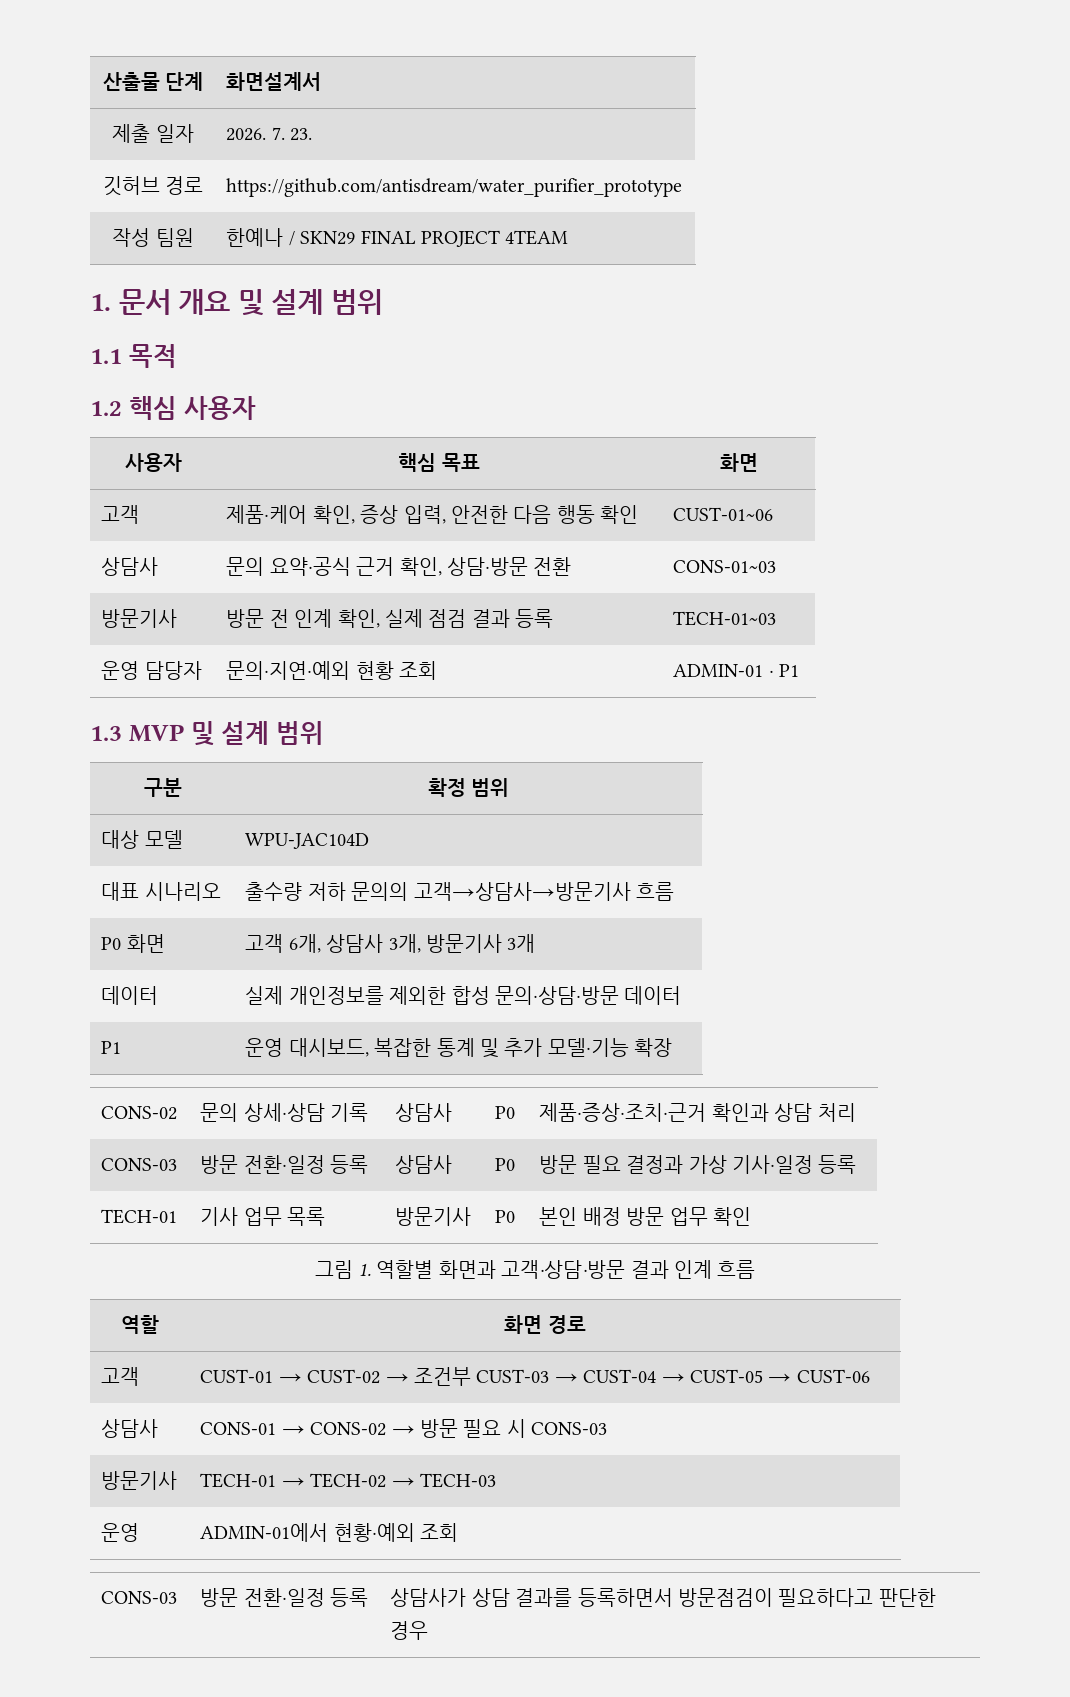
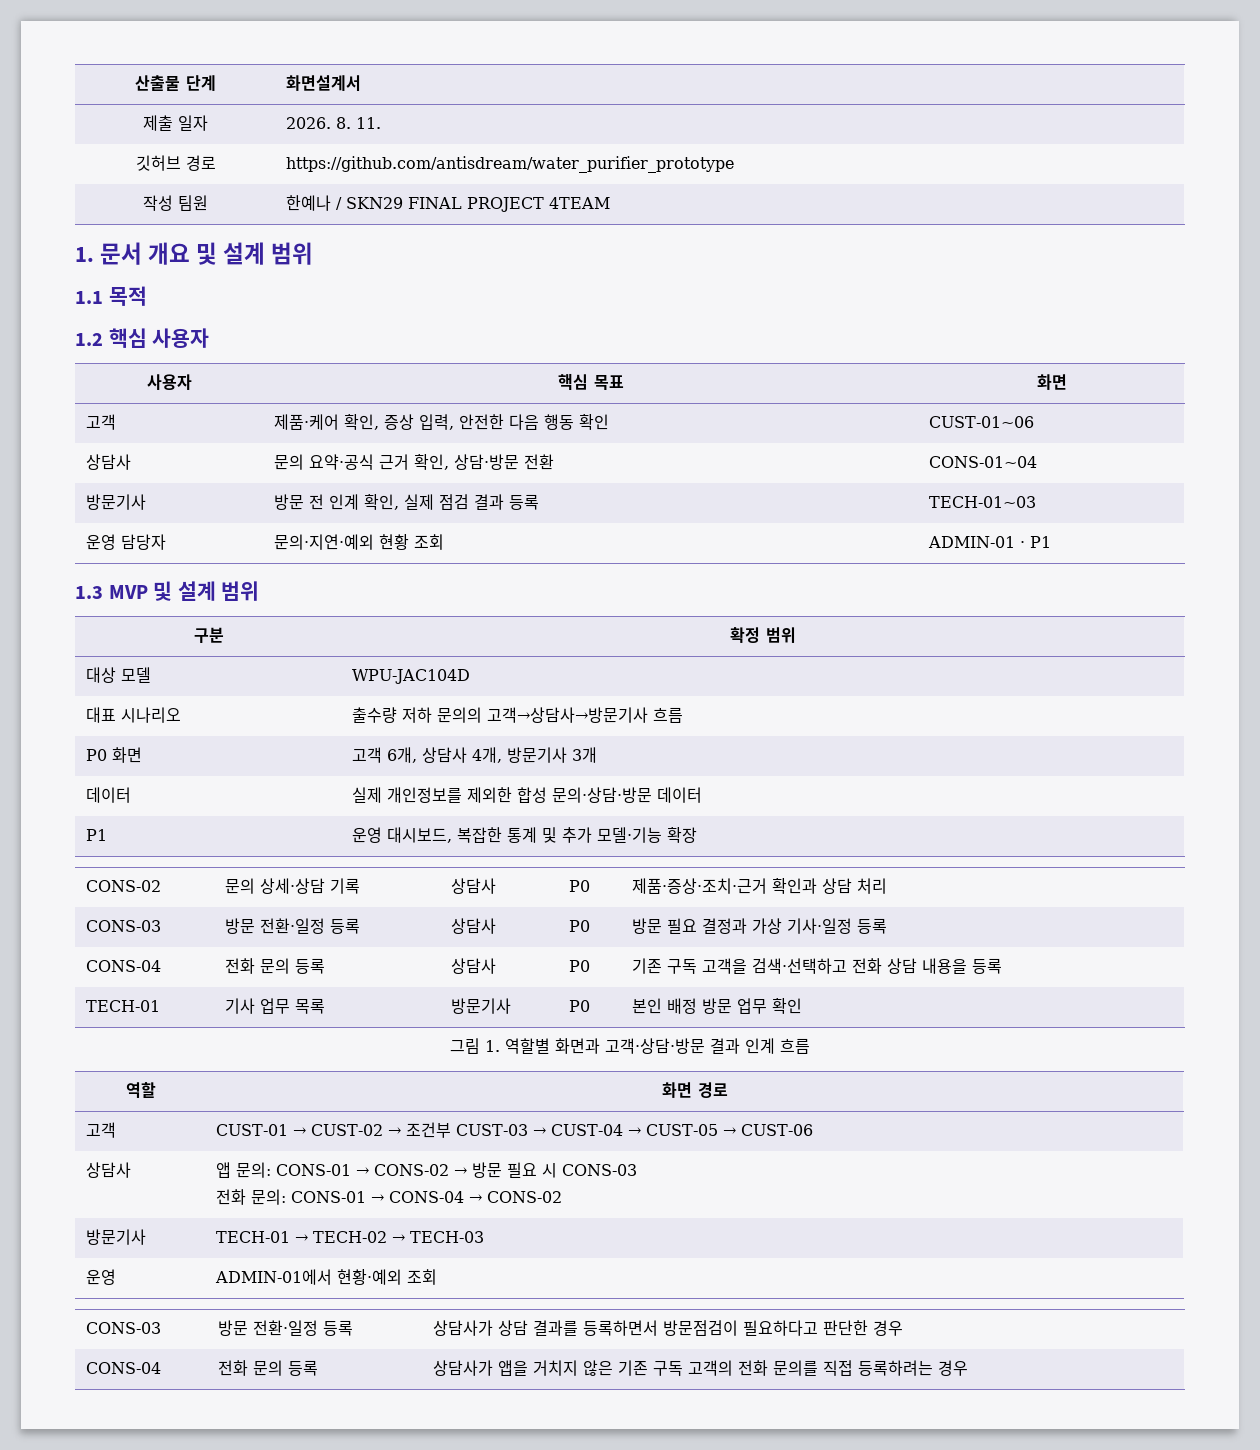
- 제출 일자 | 2026. 7. 23.
+ 제출 일자 | 2026. 8. 11.
- 상담사 | 문의 요약·공식 근거 확인, 상담·방문 전환 | CONS-01~03
+ 상담사 | 문의 요약·공식 근거 확인, 상담·방문 전환 | CONS-01~04
- P0 화면 | 고객 6개, 상담사 3개, 방문기사 3개
+ P0 화면 | 고객 6개, 상담사 4개, 방문기사 3개
+ CONS-04 | 전화 문의 등록 | 상담사 | P0 | 기존 구독 고객을 검색·선택하고 전화 상담 내용을 등록
- 상담사 | CONS-01 → CONS-02 → 방문 필요 시 CONS-03
+ 상담사 | 앱 문의: CONS-01 → CONS-02 → 방문 필요 시 CONS-03
+ 전화 문의: CONS-01 → CONS-04 → CONS-02
+ CONS-04 | 전화 문의 등록 | 상담사가 앱을 거치지 않은 기존 구독 고객의 전화 문의를 직접 등록하려는 경우

